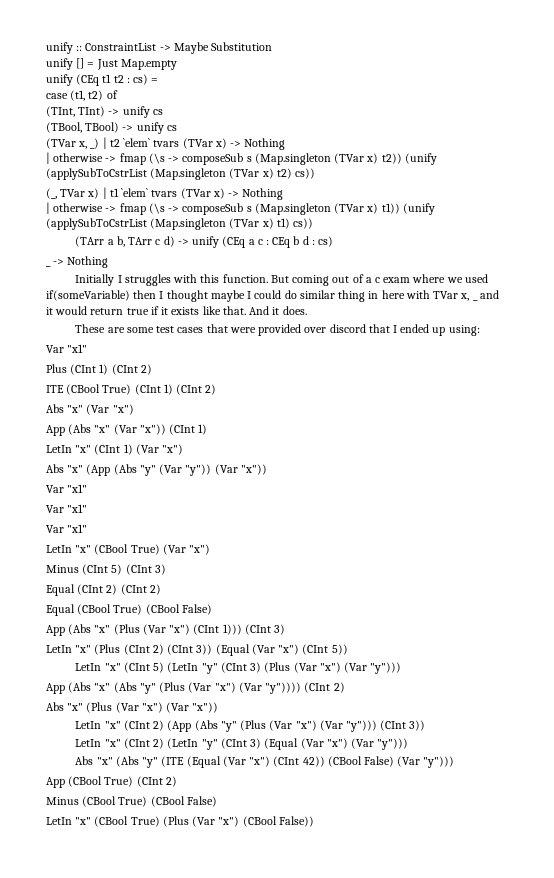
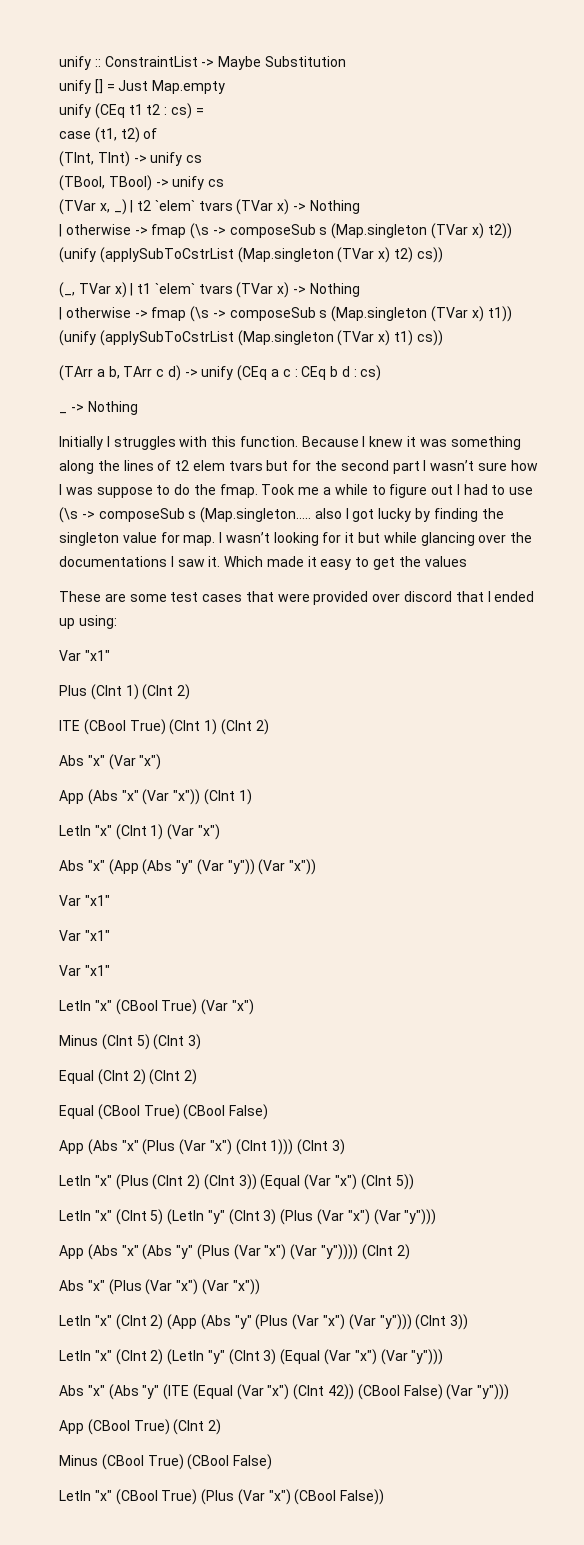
- But coming out of a c exam where we used if(someVariable) then I thought maybe I could do similar thing in here with TVar x, _ and it would return true if it exists like that. And it does.
+ Because I knew it was something along the lines of t2 elem tvars but for the second part I wasn’t sure how I was suppose to do the fmap. Took me a while to figure out I had to use (\s -> composeSub s (Map.singleton….. also I got lucky by finding the singleton value for map. I wasn’t looking for it but while glancing over the documentations I saw it. Which made it easy to get the values

